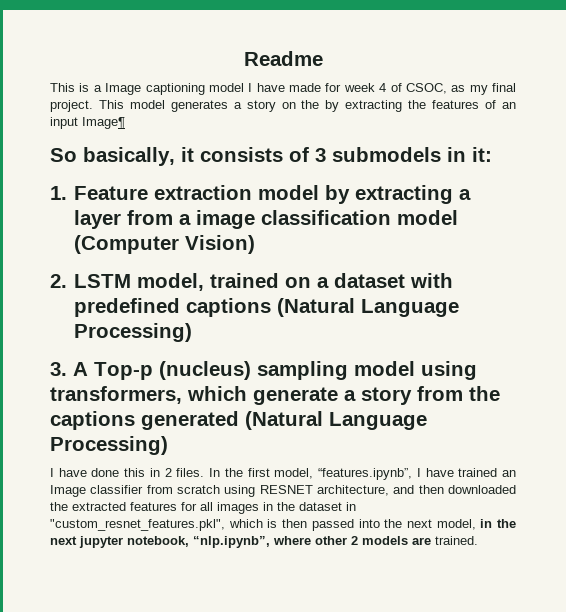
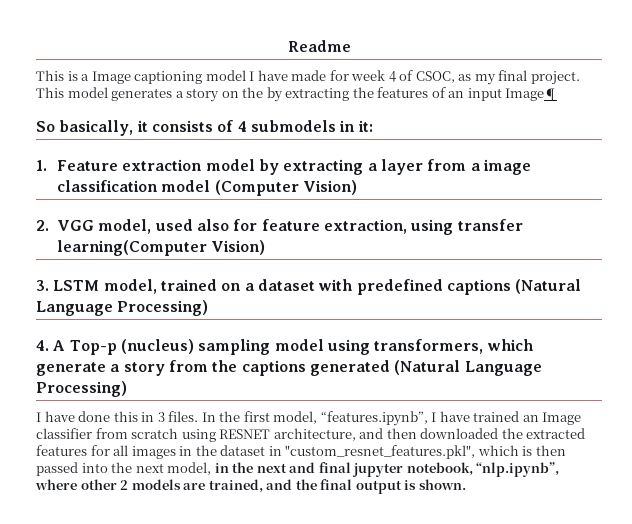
- So basically, it consists of 3 submodels in it:
+ So basically, it consists of 4 submodels in it:
- 2. LSTM model, trained on a dataset with predefined captions (Natural Language Processing)
+ 2. VGG model, used also for feature extraction, using transfer learning(Computer Vision)
+ 3. LSTM model, trained on a dataset with predefined captions (Natural Language Processing)
- 3. A Top-p (nucleus) sampling model using transformers, which generate a story from the captions generated (Natural Language Processing)
+ 4. A Top-p (nucleus) sampling model using transformers, which generate a story from the captions generated (Natural Language Processing)
- I have done this in 2 files.
+ I have done this in 3 files.
- In the first model, “features.ipynb”, I have trained an Image classifier from scratch using RESNET architecture, and then downloaded the extracted features for all images in the dataset in "custom_resnet_features.pkl", which is then passed into the next model, in the next jupyter notebook, “nlp.ipynb”, where other 2 models are trained.
+ In the first model, “features.ipynb”, I have trained an Image classifier from scratch using RESNET architecture, and then downloaded the extracted features for all images in the dataset in "custom_resnet_features.pkl", which is then passed into the next model, in the next and final jupyter notebook, “nlp.ipynb”, where other 2 models are trained, and the final output is shown.

